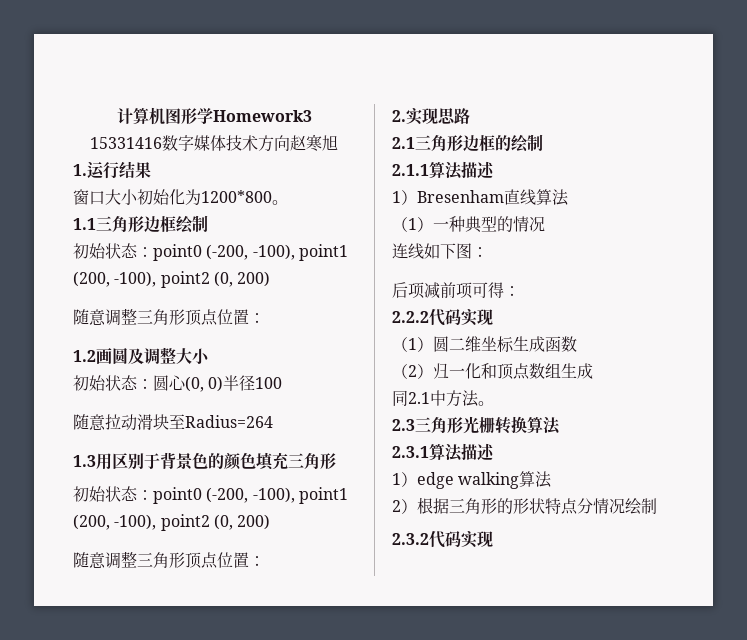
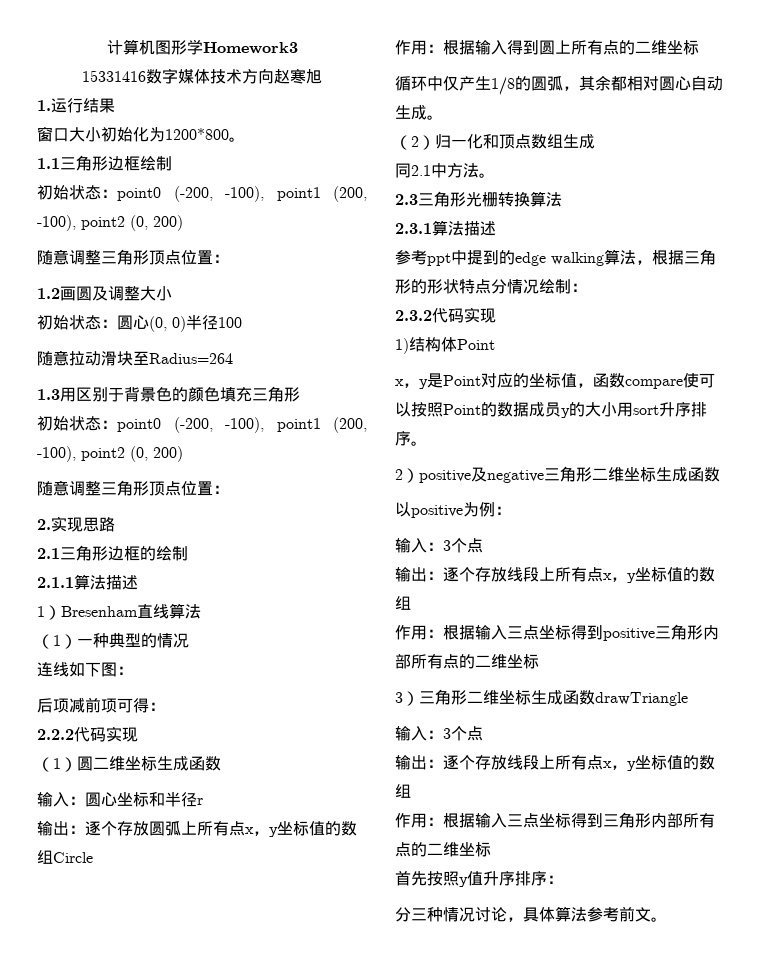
+ 输入：圆心坐标和半径r
+ 输出：逐个存放圆弧上所有点x，y坐标值的数组Circle
+ 作用：根据输入得到圆上所有点的二维坐标
+ 循环中仅产生1/8的圆弧，其余都相对圆心自动生成。
- 1）edge walking算法
- 2）根据三角形的形状特点分情况绘制
+ 参考ppt中提到的edge walking算法，根据三角形的形状特点分情况绘制：
+ 1)结构体Point
+ x，y是Point对应的坐标值，函数compare使可以按照Point的数据成员y的大小用sort升序排序。
+ 2）positive及negative三角形二维坐标生成函数
+ 以positive为例：
+ 输入：3个点
+ 输出：逐个存放线段上所有点x，y坐标值的数组
+ 作用：根据输入三点坐标得到positive三角形内部所有点的二维坐标
+ 3）三角形二维坐标生成函数drawTriangle
+ 输入：3个点
+ 输出：逐个存放线段上所有点x，y坐标值的数组
+ 作用：根据输入三点坐标得到三角形内部所有点的二维坐标
+ 首先按照y值升序排序：
+ 分三种情况讨论，具体算法参考前文。

